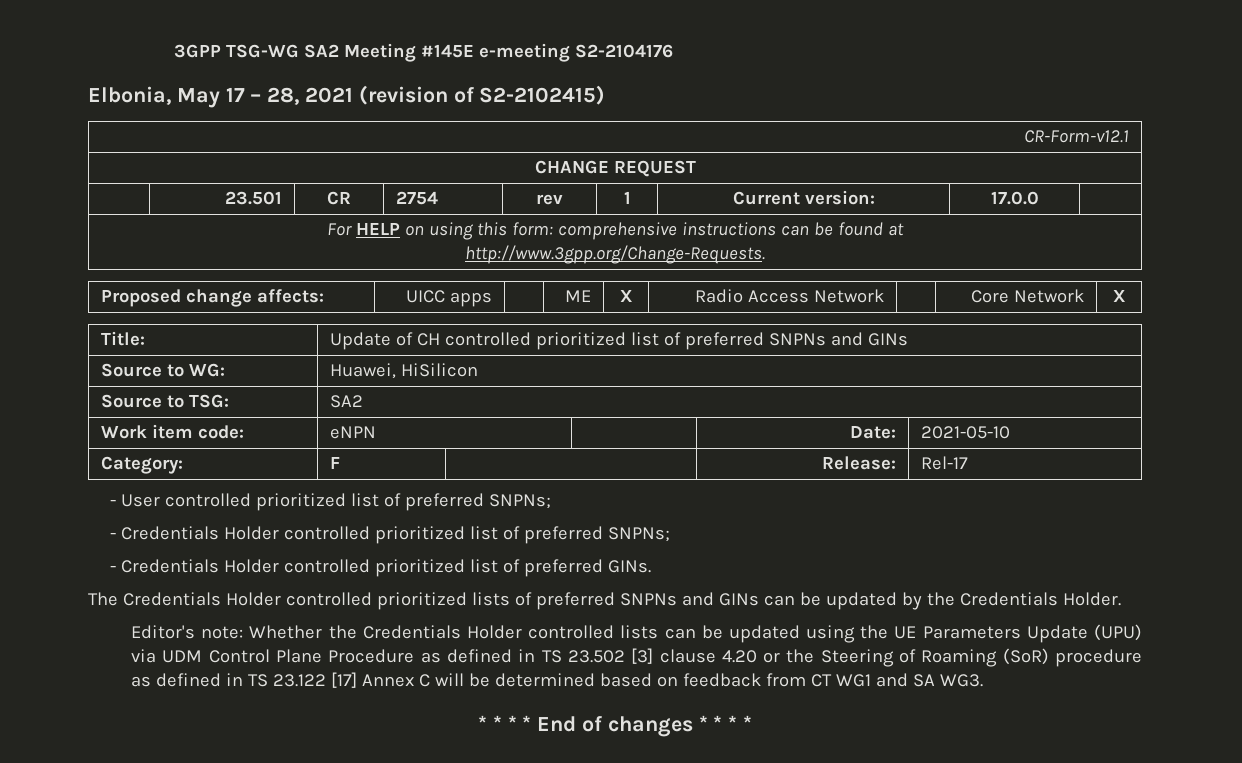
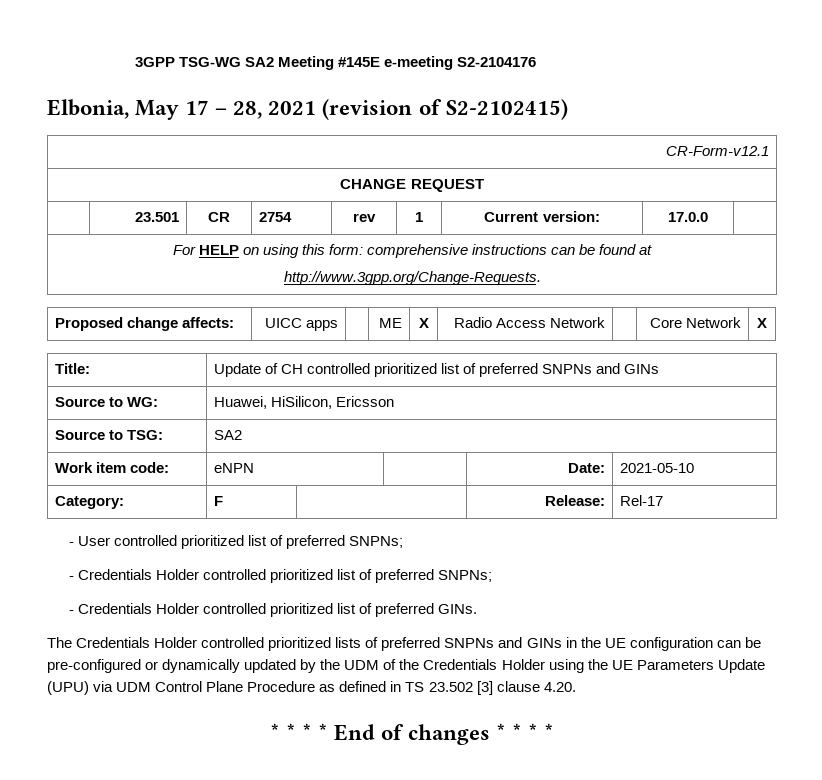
- Source to WG: | Huawei, HiSilicon
+ Source to WG: | Huawei, HiSilicon, Ericsson
- The Credentials Holder controlled prioritized lists of preferred SNPNs and GINs can be updated by the Credentials Holder.
- Editor's note: Whether the Credentials Holder controlled lists can be updated using the UE Parameters Update (UPU) via UDM Control Plane Procedure as defined in TS 23.502 [3] clause 4.20 or the Steering of Roaming (SoR) procedure as defined in TS 23.122 [17] Annex C will be determined based on feedback from CT WG1 and SA WG3.
+ The Credentials Holder controlled prioritized lists of preferred SNPNs and GINs in the UE configuration can be pre-configured or dynamically updated by the UDM of the Credentials Holder using the UE Parameters Update (UPU) via UDM Control Plane Procedure as defined in TS 23.502 [3] clause 4.20.

